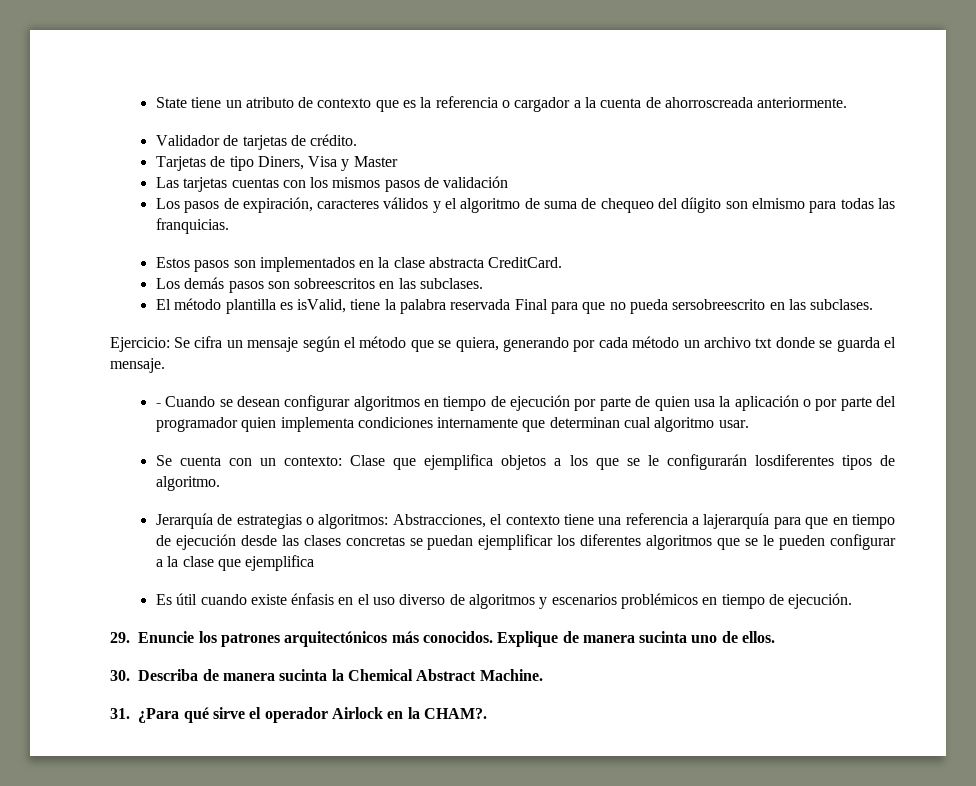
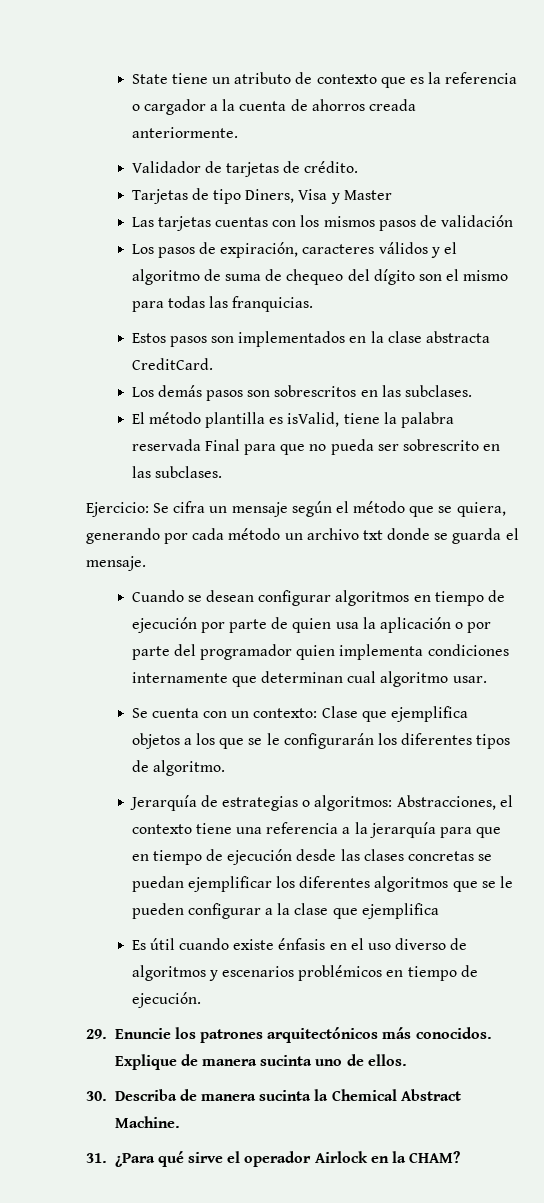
- State tiene un atributo de contexto que es la referencia o cargador a la cuenta de ahorroscreada anteriormente.
+ State tiene un atributo de contexto que es la referencia o cargador a la cuenta de ahorros creada anteriormente.
- Los pasos de expiración, caracteres válidos y el algoritmo de suma de chequeo del díigito son elmismo para todas las franquicias.
+ Los pasos de expiración, caracteres válidos y el algoritmo de suma de chequeo del dígito son el mismo para todas las franquicias.
- Los demás pasos son sobreescritos en las subclases.
+ Los demás pasos son sobrescritos en las subclases.
- El método plantilla es isValid, tiene la palabra reservada Final para que no pueda sersobreescrito en las subclases.
+ El método plantilla es isValid, tiene la palabra reservada Final para que no pueda ser sobrescrito en las subclases.
- - Cuando se desean configurar algoritmos en tiempo de ejecución por parte de quien usa la aplicación o por parte del programador quien implementa condiciones internamente que determinan cual algoritmo usar.
+ Cuando se desean configurar algoritmos en tiempo de ejecución por parte de quien usa la aplicación o por parte del programador quien implementa condiciones internamente que determinan cual algoritmo usar.
- Se cuenta con un contexto: Clase que ejemplifica objetos a los que se le configurarán losdiferentes tipos de algoritmo.
+ Se cuenta con un contexto: Clase que ejemplifica objetos a los que se le configurarán los diferentes tipos de algoritmo.
- Jerarquía de estrategias o algoritmos: Abstracciones, el contexto tiene una referencia a lajerarquía para que en tiempo de ejecución desde las clases concretas se puedan ejemplificar los diferentes algoritmos que se le pueden configurar a la clase que ejemplifica
+ Jerarquía de estrategias o algoritmos: Abstracciones, el contexto tiene una referencia a la jerarquía para que en tiempo de ejecución desde las clases concretas se puedan ejemplificar los diferentes algoritmos que se le pueden configurar a la clase que ejemplifica
- 31. ¿Para qué sirve el operador Airlock en la CHAM?.
+ 31. ¿Para qué sirve el operador Airlock en la CHAM?

